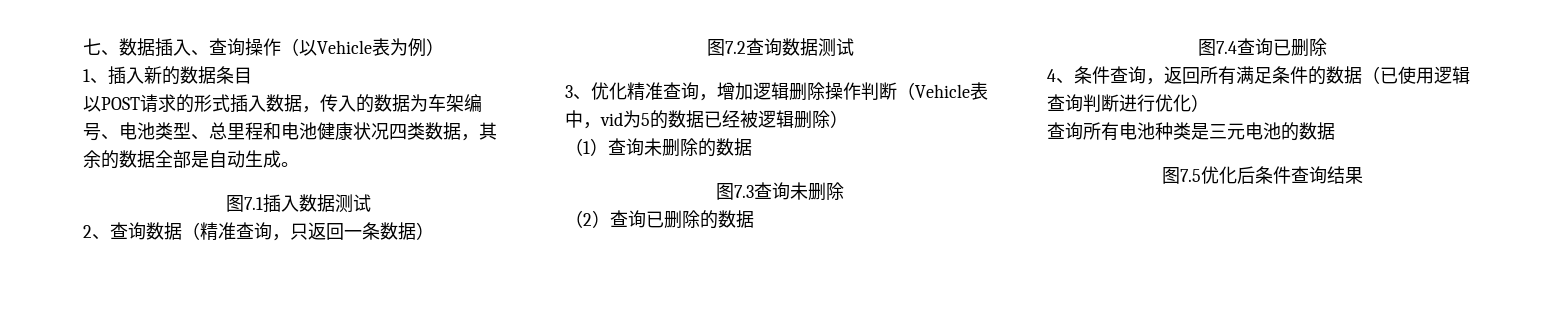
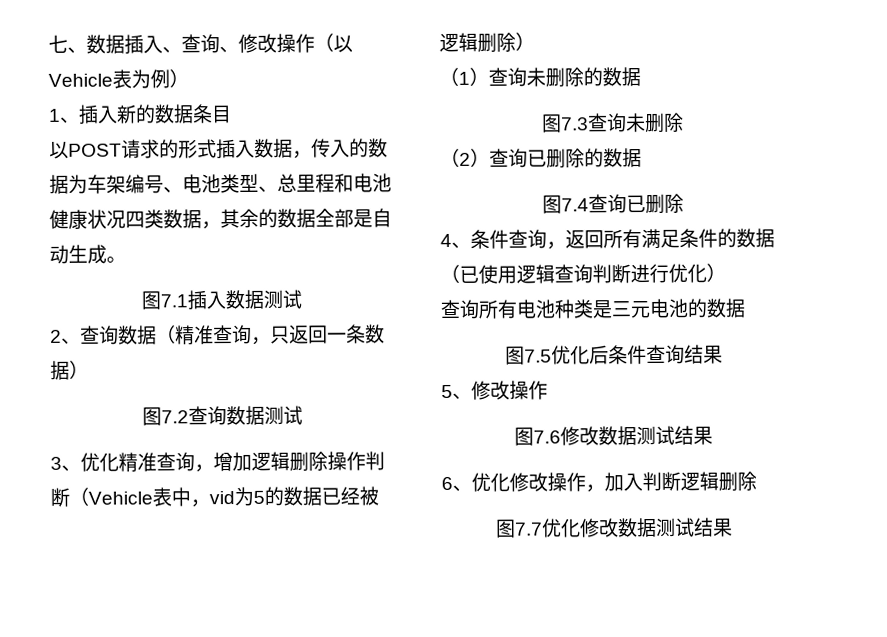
- 七、数据插入、查询操作（以Vehicle表为例）
+ 七、数据插入、查询、修改操作（以Vehicle表为例）
+ 5、修改操作
+ 图7.6修改数据测试结果
+ 6、优化修改操作，加入判断逻辑删除
+ 图7.7优化修改数据测试结果

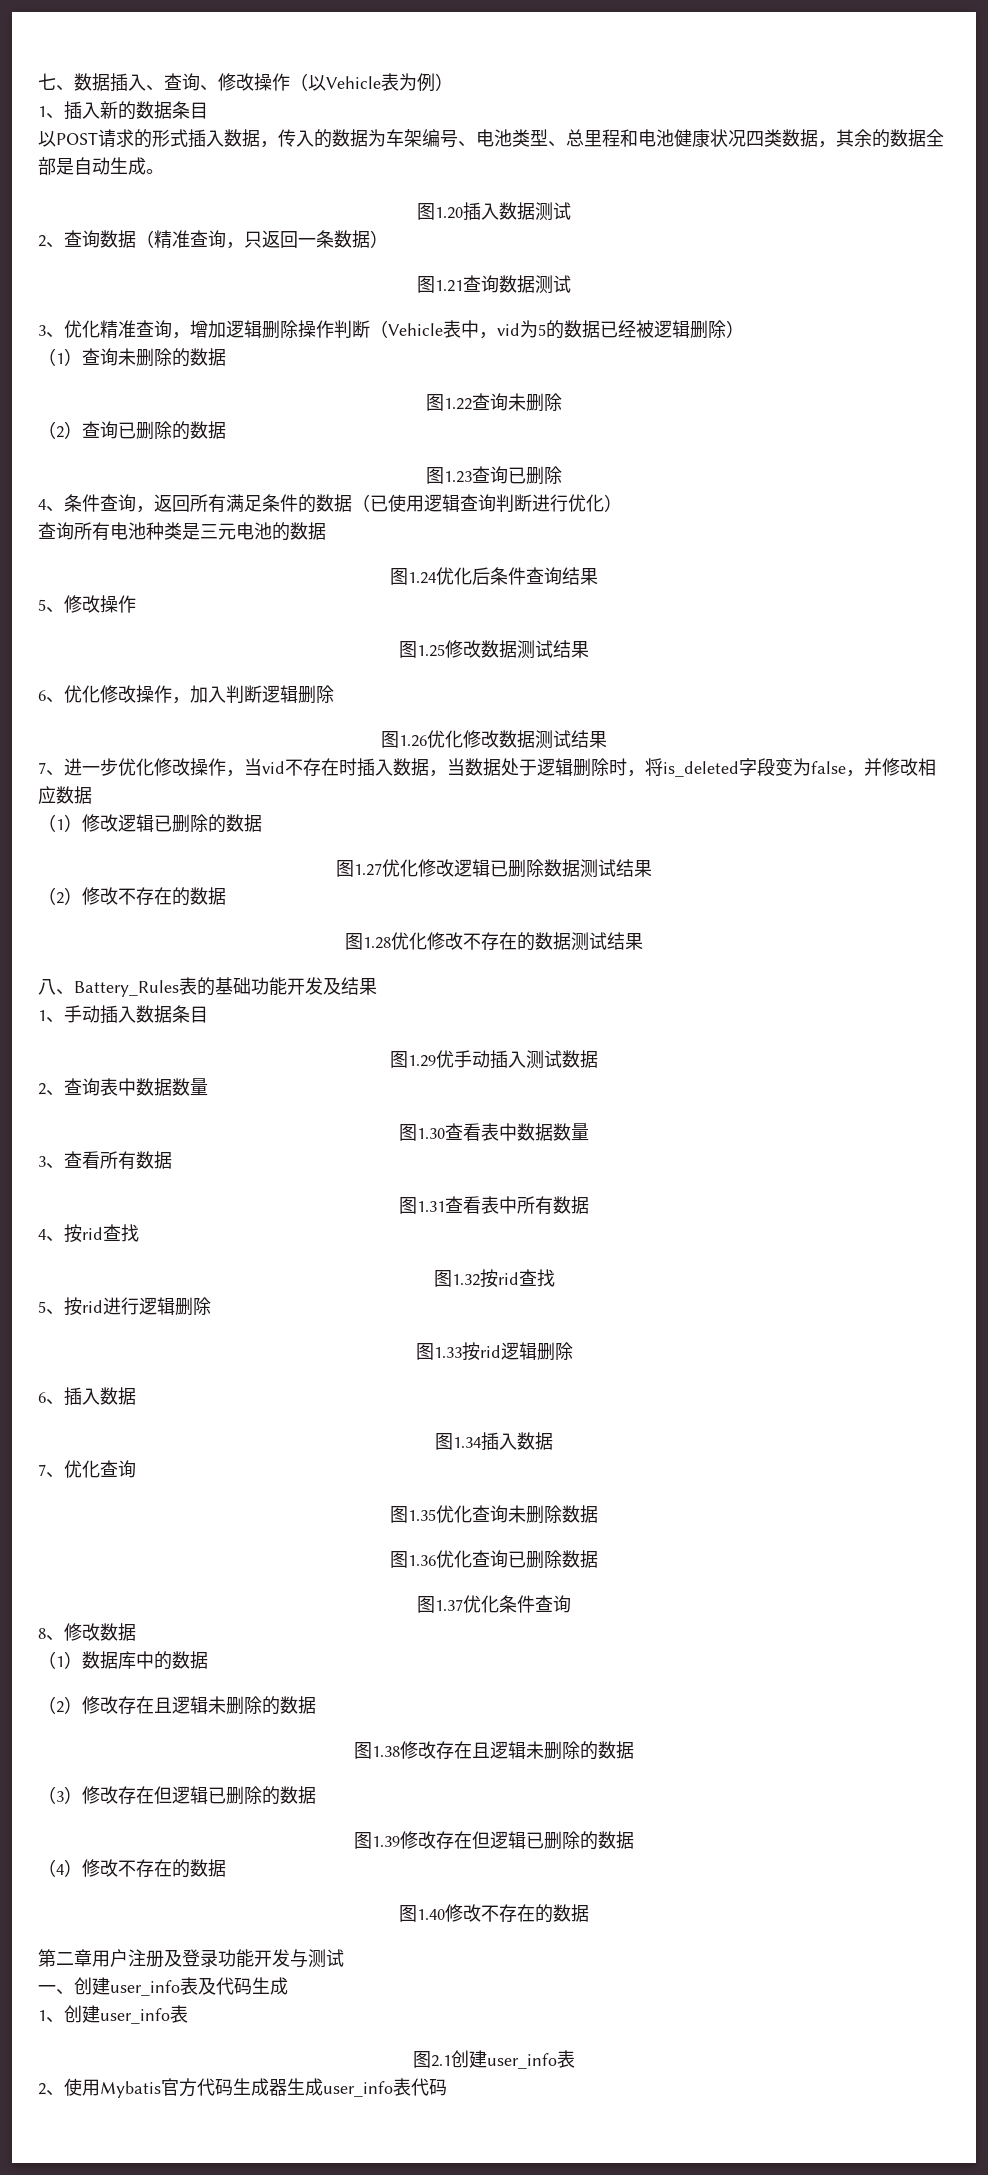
- 图7.1插入数据测试
+ 图1.20插入数据测试
- 图7.2查询数据测试
+ 图1.21查询数据测试
- 图7.3查询未删除
+ 图1.22查询未删除
- 图7.4查询已删除
+ 图1.23查询已删除
- 图7.5优化后条件查询结果
+ 图1.24优化后条件查询结果
- 图7.6修改数据测试结果
+ 图1.25修改数据测试结果
- 图7.7优化修改数据测试结果
+ 图1.26优化修改数据测试结果
+ 7、进一步优化修改操作，当vid不存在时插入数据，当数据处于逻辑删除时，将is_deleted字段变为false，并修改相应数据
+ （1）修改逻辑已删除的数据
+ 图1.27优化修改逻辑已删除数据测试结果
+ （2）修改不存在的数据
+ 图1.28优化修改不存在的数据测试结果
+ 八、Battery_Rules表的基础功能开发及结果
+ 1、手动插入数据条目
+ 图1.29优手动插入测试数据
+ 2、查询表中数据数量
+ 图1.30查看表中数据数量
+ 3、查看所有数据
+ 图1.31查看表中所有数据
+ 4、按rid查找
+ 图1.32按rid查找
+ 5、按rid进行逻辑删除
+ 图1.33按rid逻辑删除
+ 6、插入数据
+ 图1.34插入数据
+ 7、优化查询
+ 图1.35优化查询未删除数据
+ 图1.36优化查询已删除数据
+ 图1.37优化条件查询
+ 8、修改数据
+ （1）数据库中的数据
+ （2）修改存在且逻辑未删除的数据
+ 图1.38修改存在且逻辑未删除的数据
+ （3）修改存在但逻辑已删除的数据
+ 图1.39修改存在但逻辑已删除的数据
+ （4）修改不存在的数据
+ 图1.40修改不存在的数据
+ 第二章用户注册及登录功能开发与测试
+ 一、创建user_info表及代码生成
+ 1、创建user_info表
+ 图2.1创建user_info表
+ 2、使用Mybatis官方代码生成器生成user_info表代码

